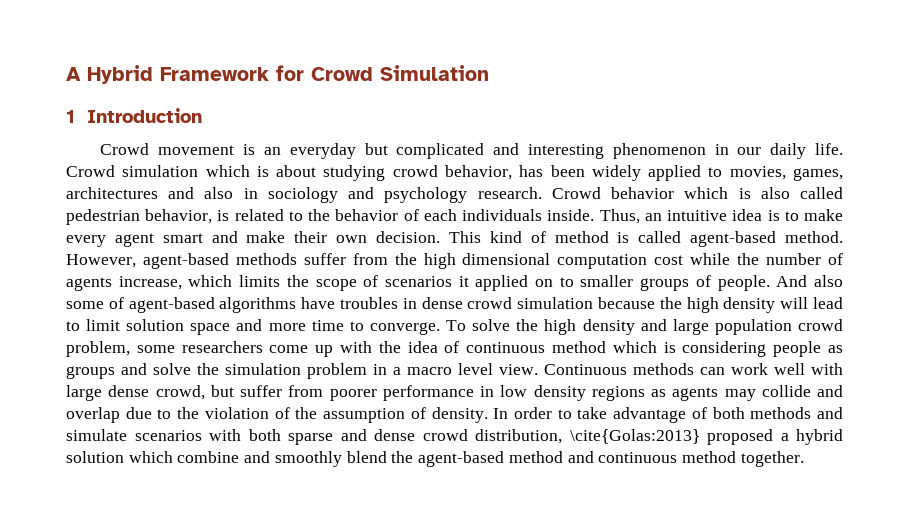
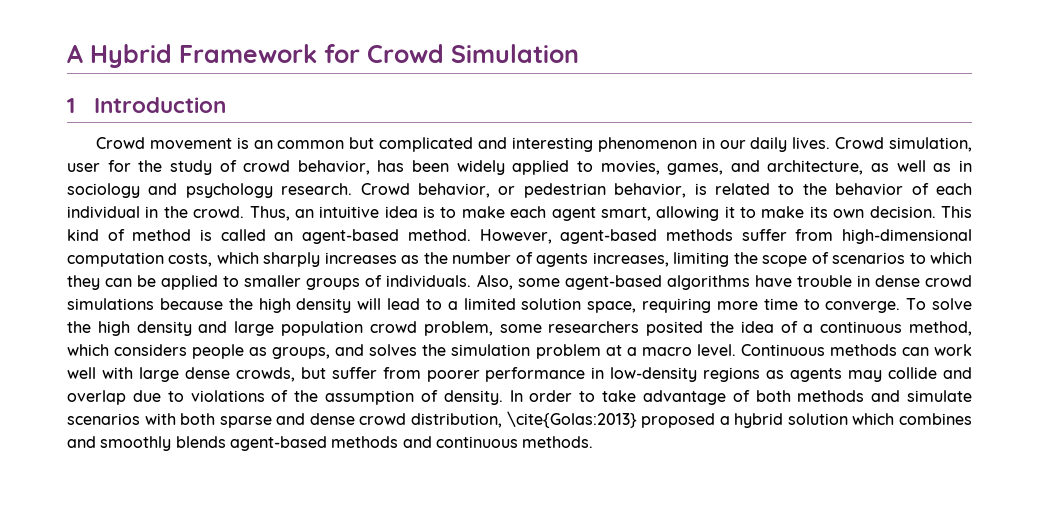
- Crowd movement is an everyday but complicated and interesting phenomenon in our daily life. Crowd simulation which is about studying crowd behavior, has been widely applied to movies, games, architectures and also in sociology and psychology research.
+ Crowd movement is an common but complicated and interesting phenomenon in our daily lives. Crowd simulation, user for the study of crowd behavior, has been widely applied to movies, games, and architecture, as well as in sociology and psychology research.
- Crowd behavior which is also called pedestrian behavior, is related to the behavior of each individuals inside.
+ Crowd behavior, or pedestrian behavior, is related to the behavior of each individual in the crowd.
- Thus, an intuitive idea is to make every agent smart and make their own decision.
+ Thus, an intuitive idea is to make each agent smart, allowing it to make its own decision.
- This kind of method is called agent-based method.
+ This kind of method is called an agent-based method.
- However, agent-based methods suffer from the high dimensional computation cost while the number of agents increase, which limits the scope of scenarios it applied on to smaller groups of people. And also some of agent-based algorithms have troubles in dense crowd simulation because the high density will lead to limit solution space and more time to converge.
+ However, agent-based methods suffer from high-dimensional computation costs, which sharply increases as the number of agents increases, limiting the scope of scenarios to which they can be applied to smaller groups of individuals. Also, some agent-based algorithms have trouble in dense crowd simulations because the high density will lead to a limited solution space, requiring more time to converge.
- To solve the high density and large population crowd problem, some researchers come up with the idea of continuous method which is considering people as groups and solve the simulation problem in a macro level view.
+ To solve the high density and large population crowd problem, some researchers posited the idea of a continuous method, which considers people as groups, and solves the simulation problem at a macro level.
- Continuous methods can work well with large dense crowd, but suffer from poorer performance in low density regions as agents may collide and overlap due to the violation of the assumption of density.
+ Continuous methods can work well with large dense crowds, but suffer from poorer performance in low-density regions as agents may collide and overlap due to violations of the assumption of density.
- In order to take advantage of both methods and simulate scenarios with both sparse and dense crowd distribution, \cite{Golas:2013} proposed a hybrid solution which combine and smoothly blend the agent-based method and continuous method together.
+ In order to take advantage of both methods and simulate scenarios with both sparse and dense crowd distribution, \cite{Golas:2013} proposed a hybrid solution which combines and smoothly blends agent-based methods and continuous methods.

